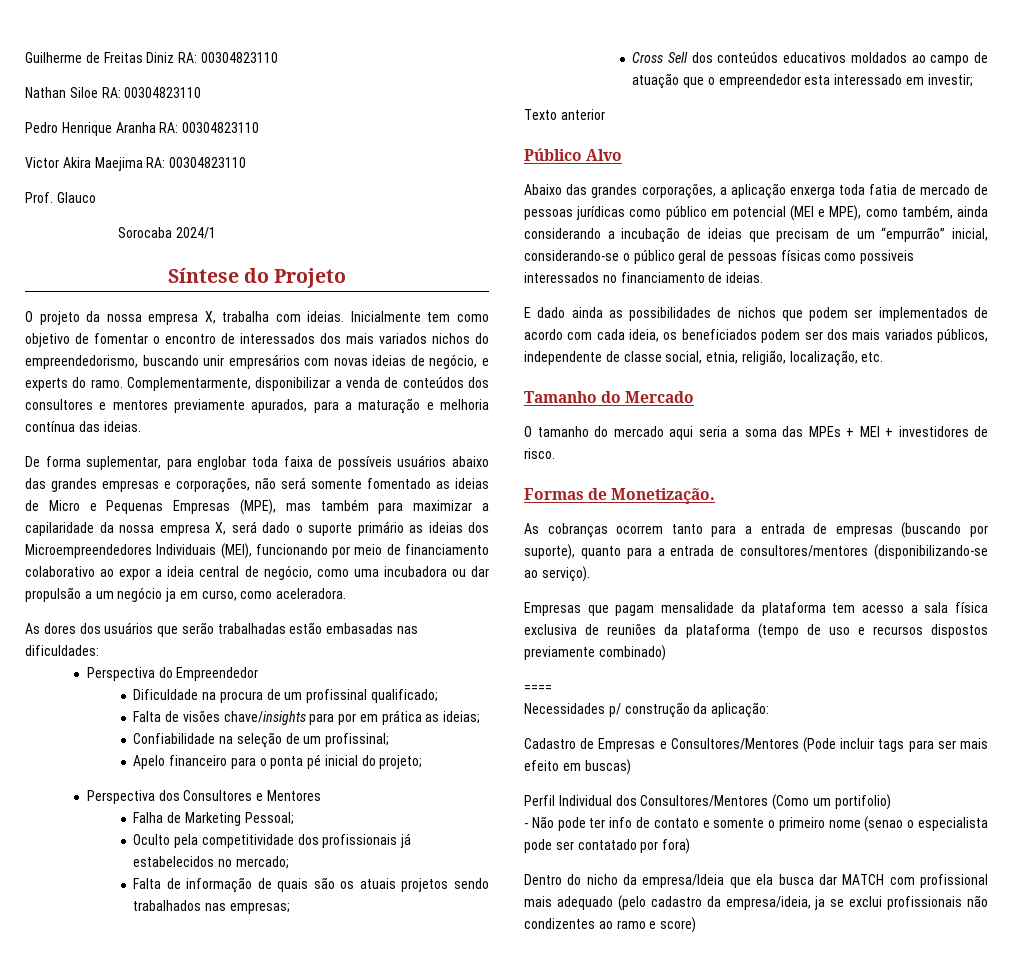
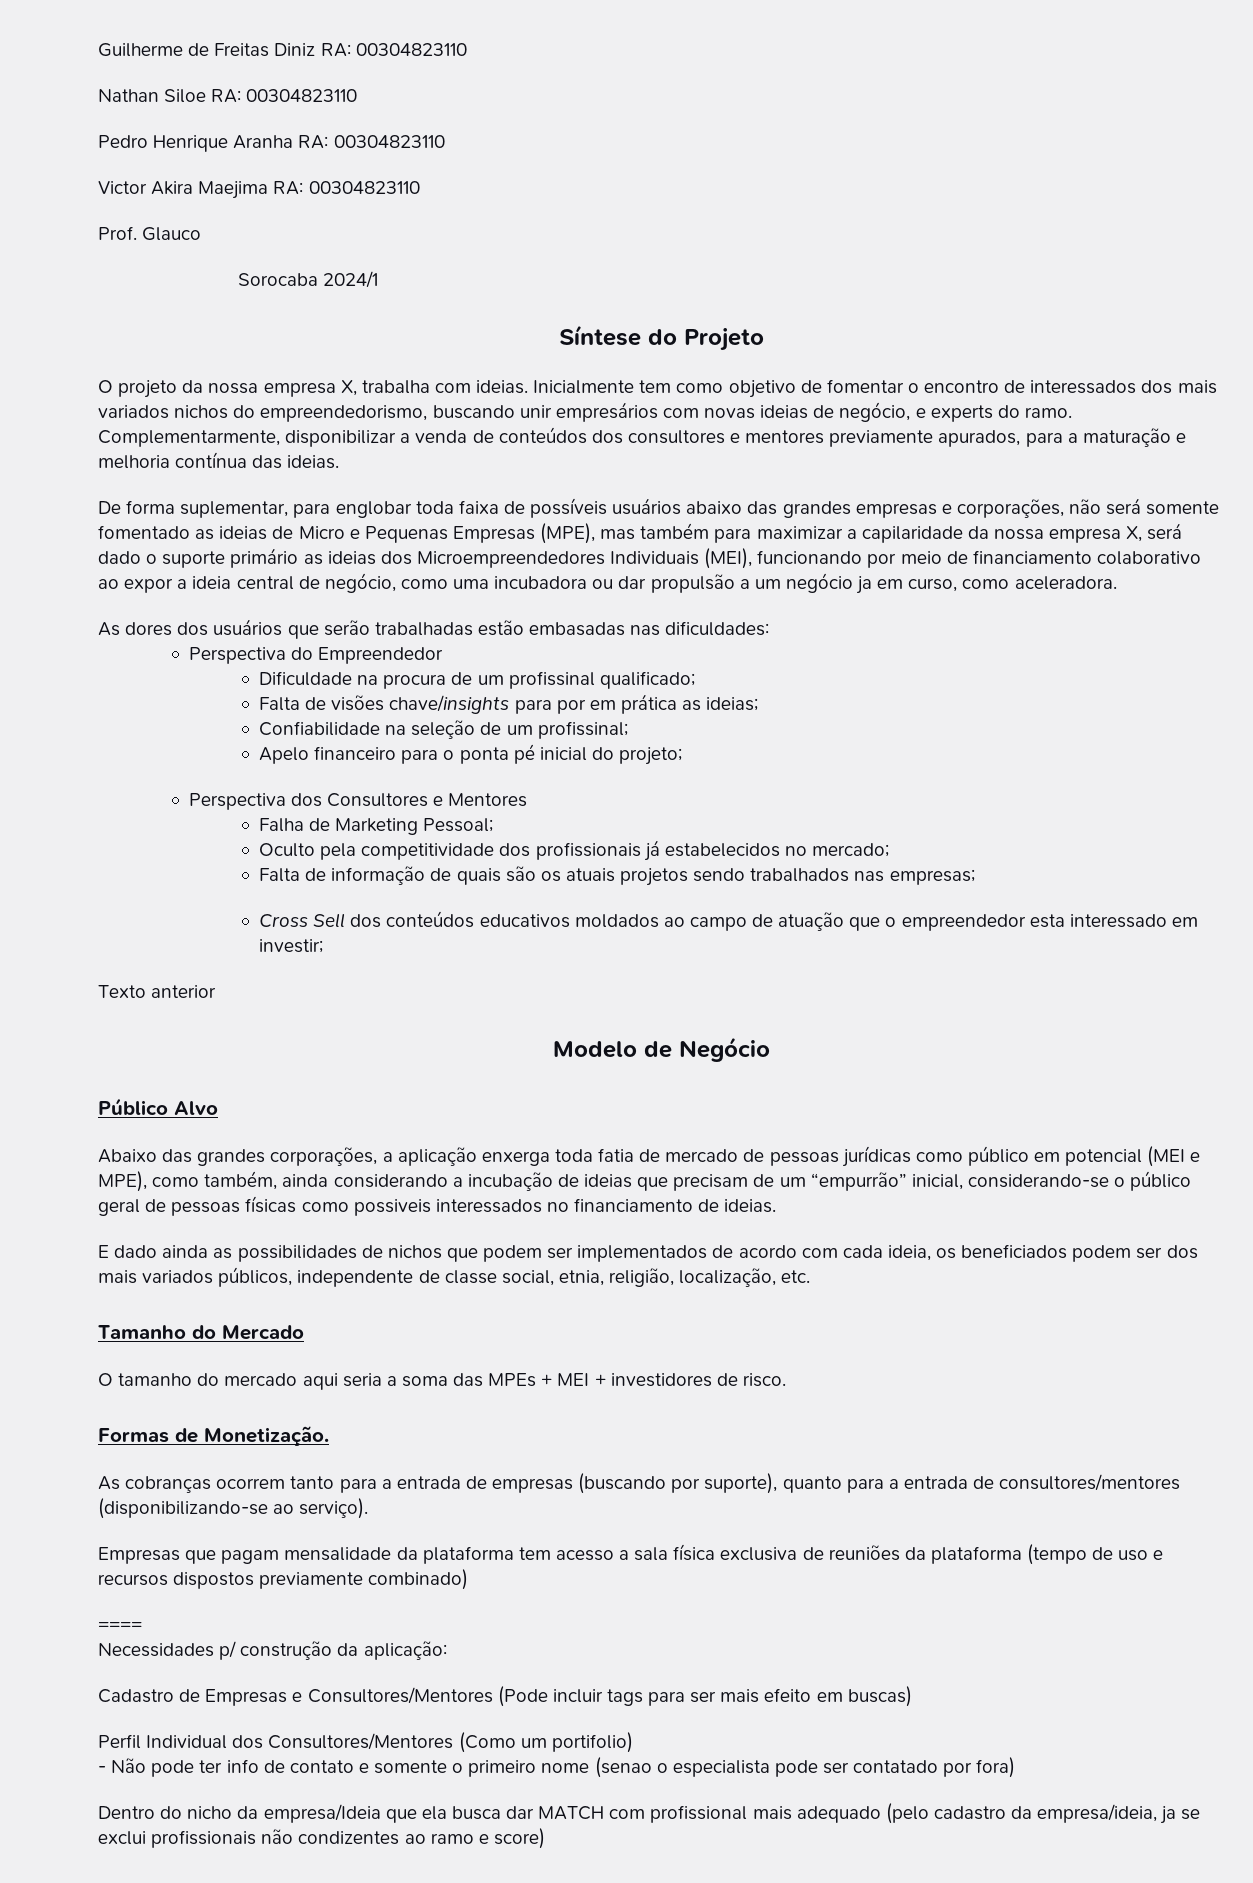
+ Modelo de Negócio

